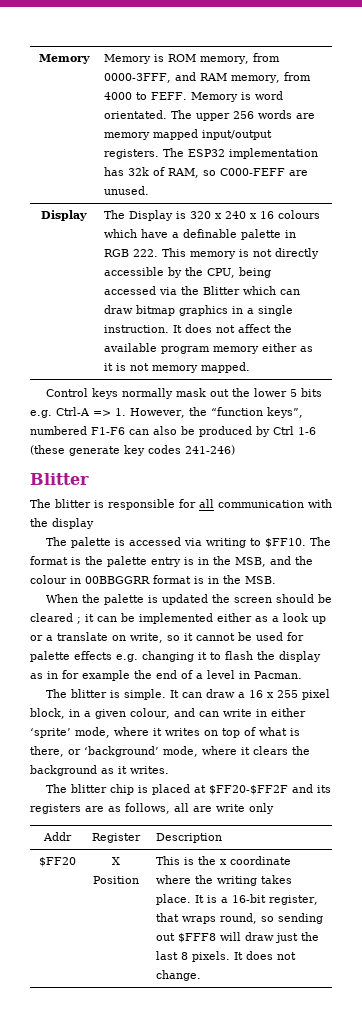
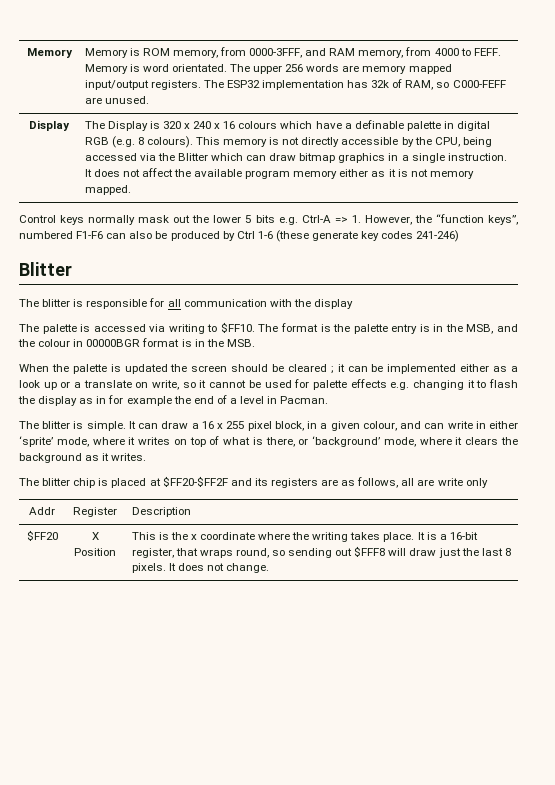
- The Display is 320 x 240 x 16 colours which have a definable palette in RGB 222. This memory is not directly accessible by the CPU, being accessed via the Blitter which can draw bitmap graphics in a single instruction.
+ The Display is 320 x 240 x 16 colours which have a definable palette in digital RGB (e.g. 8 colours). This memory is not directly accessible by the CPU, being accessed via the Blitter which can draw bitmap graphics in a single instruction.
- The format is the palette entry is in the MSB, and the colour in 00BBGGRR format is in the MSB.
+ The format is the palette entry is in the MSB, and the colour in 00000BGR format is in the MSB.

